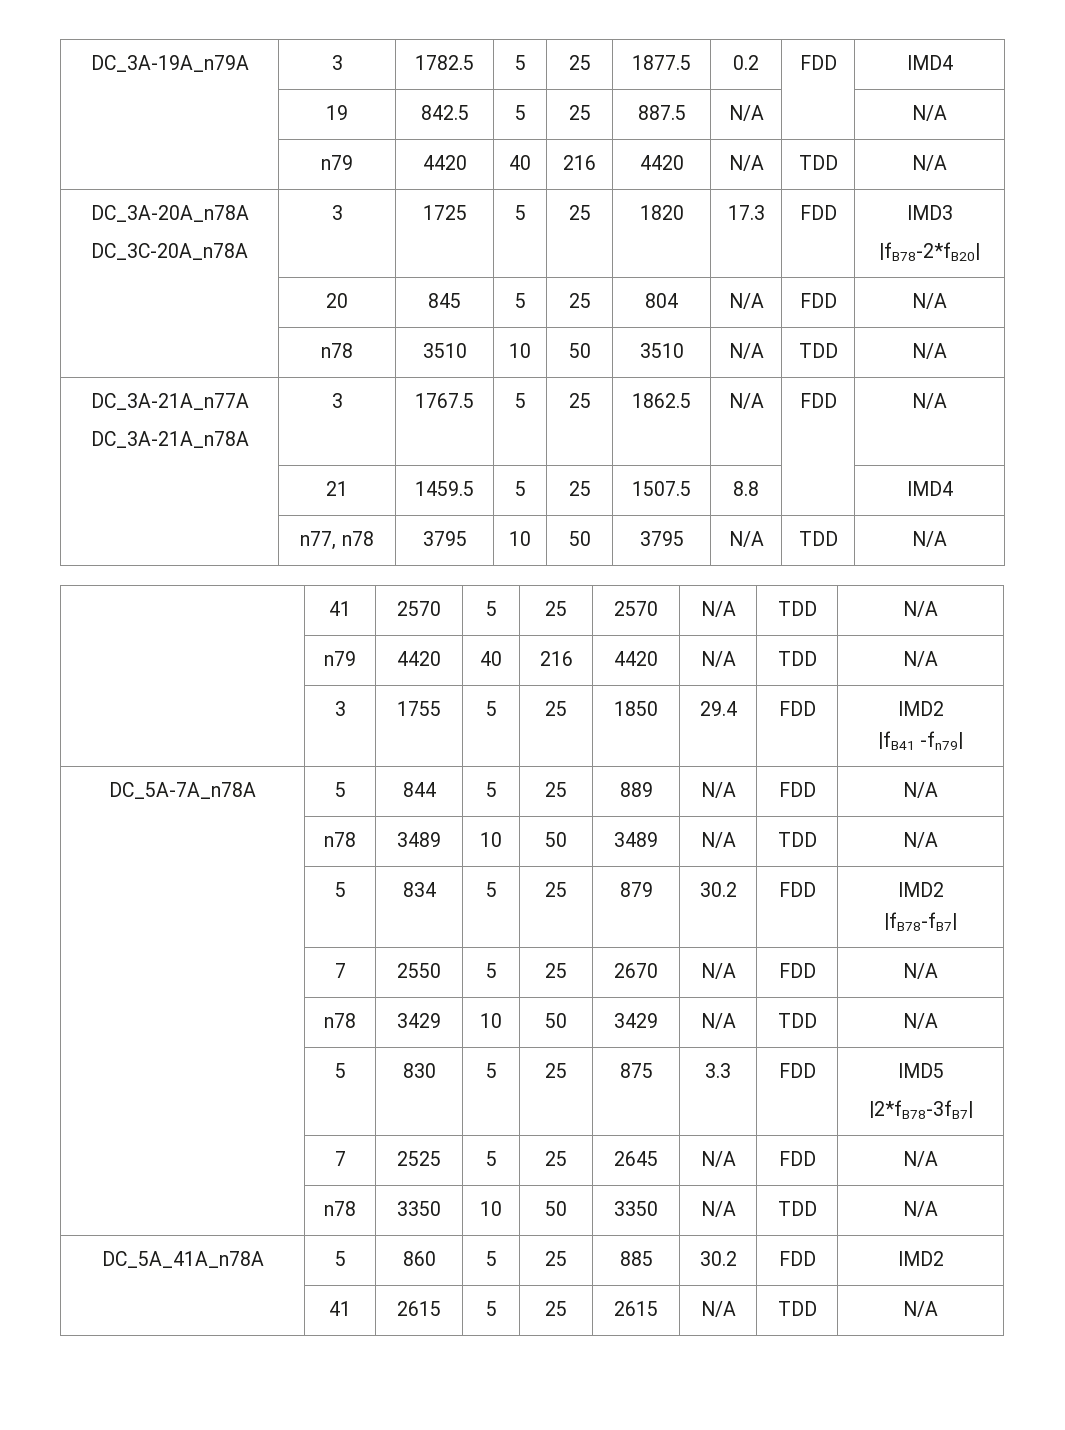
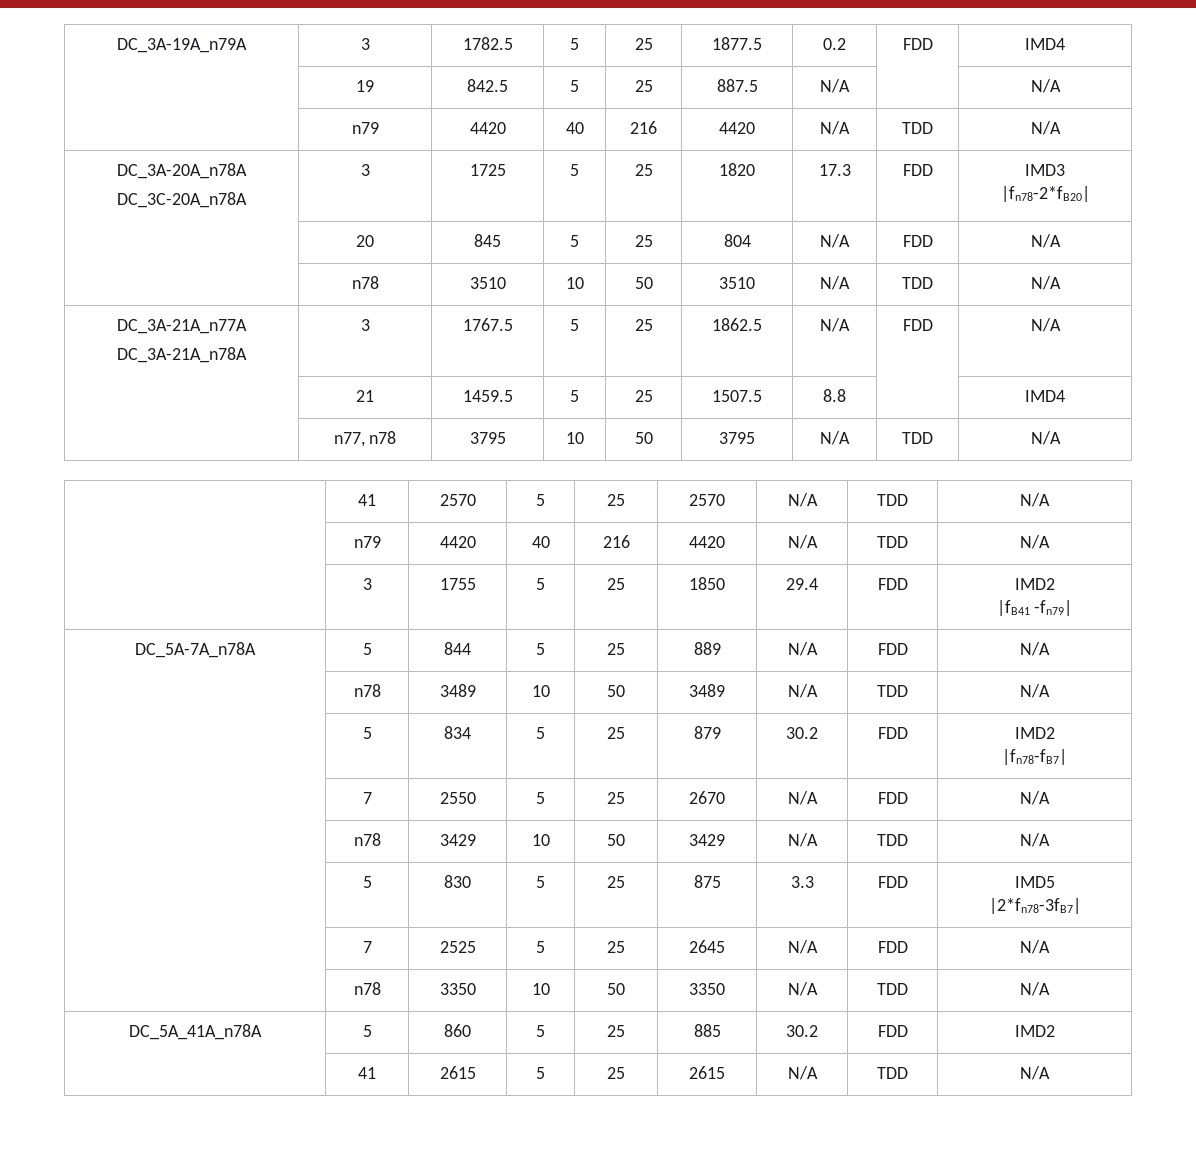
  DC_3A-20A_n78A
  DC_3C-20A_n78A | 3 | 1725 | 5 | 25 | 1820 | 17.3 | FDD | IMD3
- |fB78-2*fB20|
+ |fn78-2*fB20|
  | 5 | 834 | 5 | 25 | 879 | 30.2 | FDD | IMD2
- |fB78-fB7|
+ |fn78-fB7|
  | 5 | 830 | 5 | 25 | 875 | 3.3 | FDD | IMD5
- |2*fB78-3fB7|
+ |2*fn78-3fB7|

